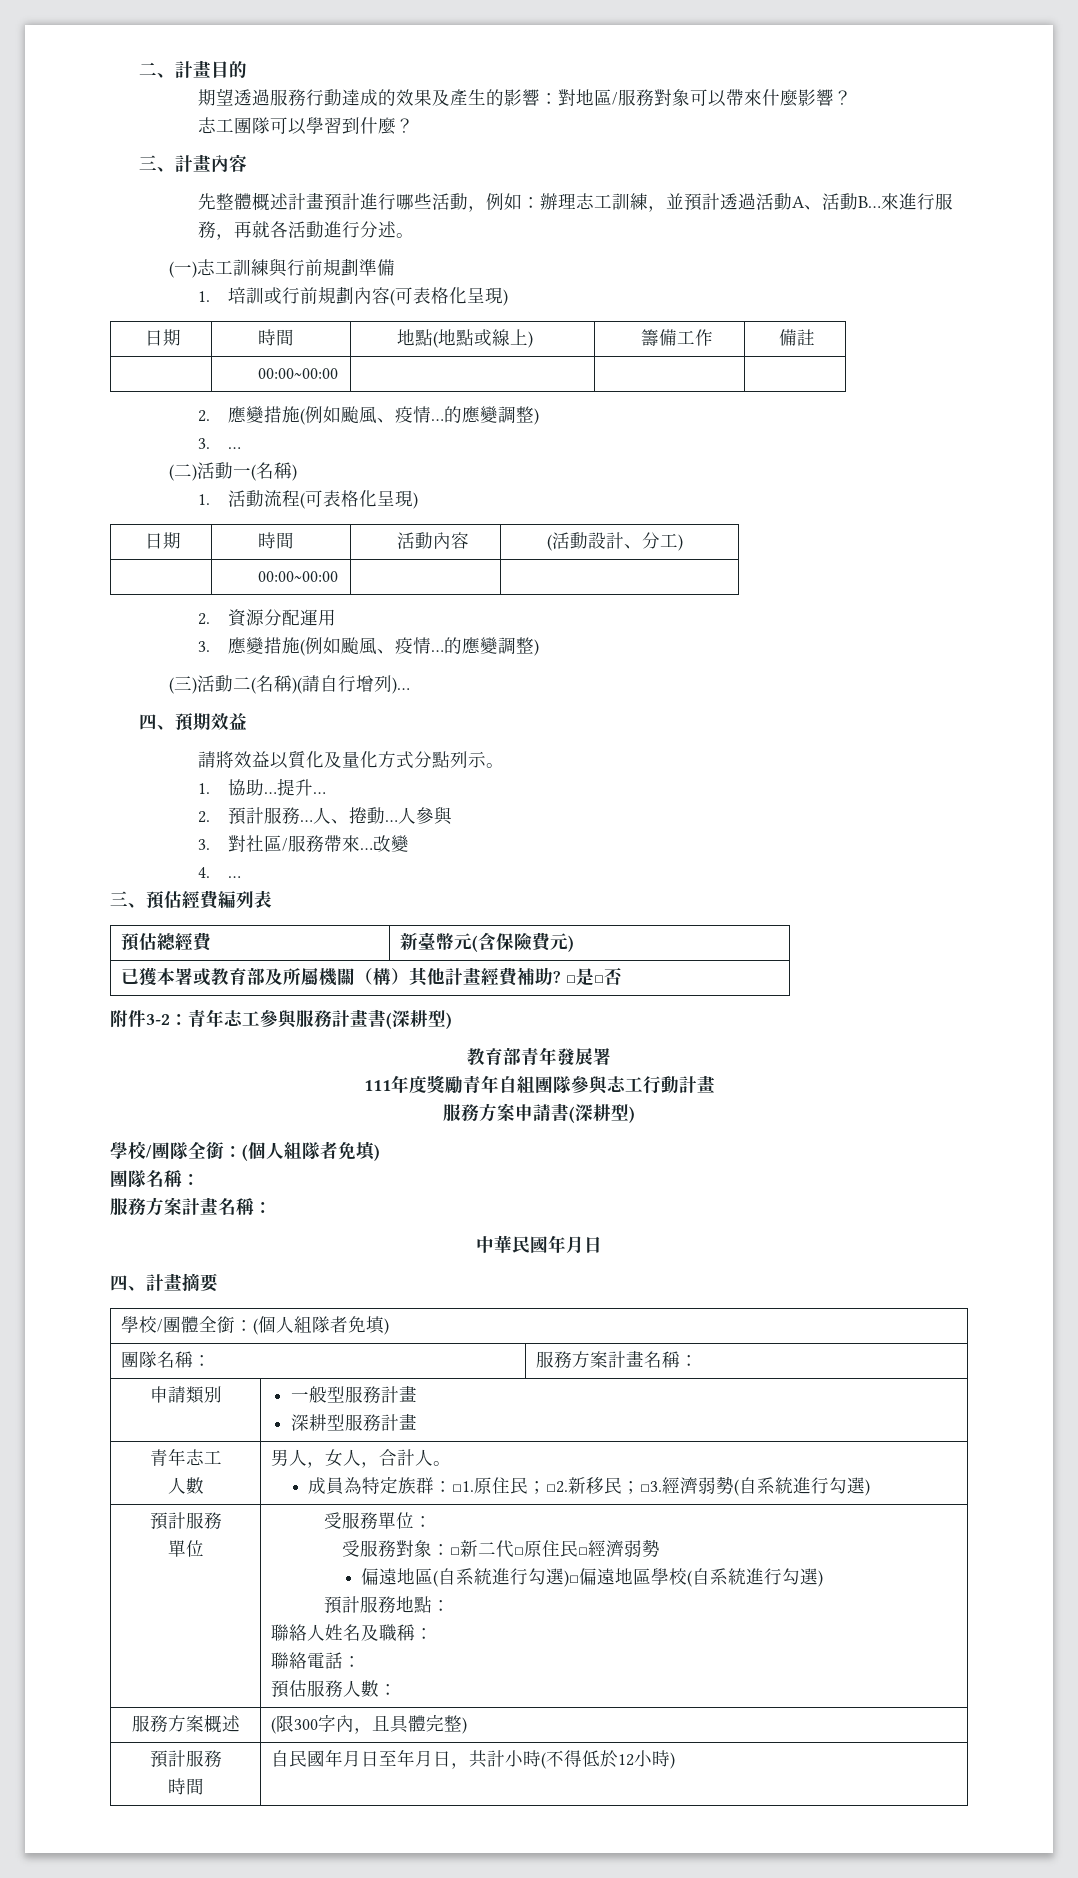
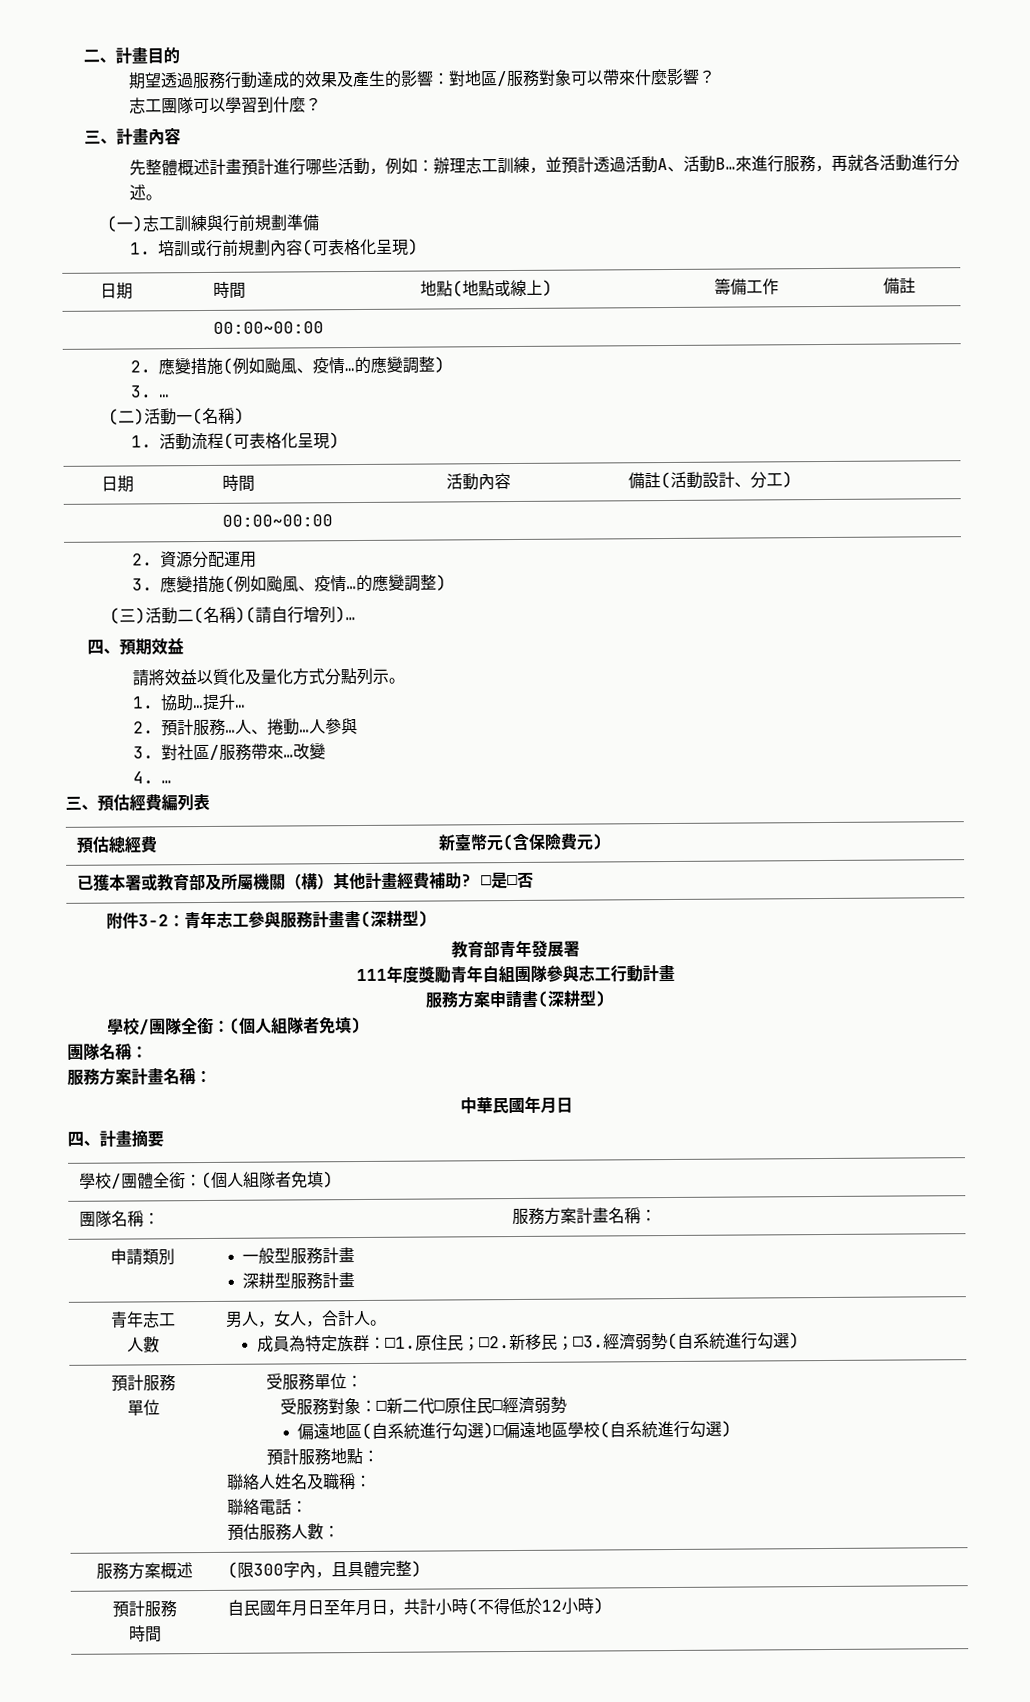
- 日期 | 時間 | 活動內容 | (活動設計、分工)
+ 日期 | 時間 | 活動內容 | 備註(活動設計、分工)

